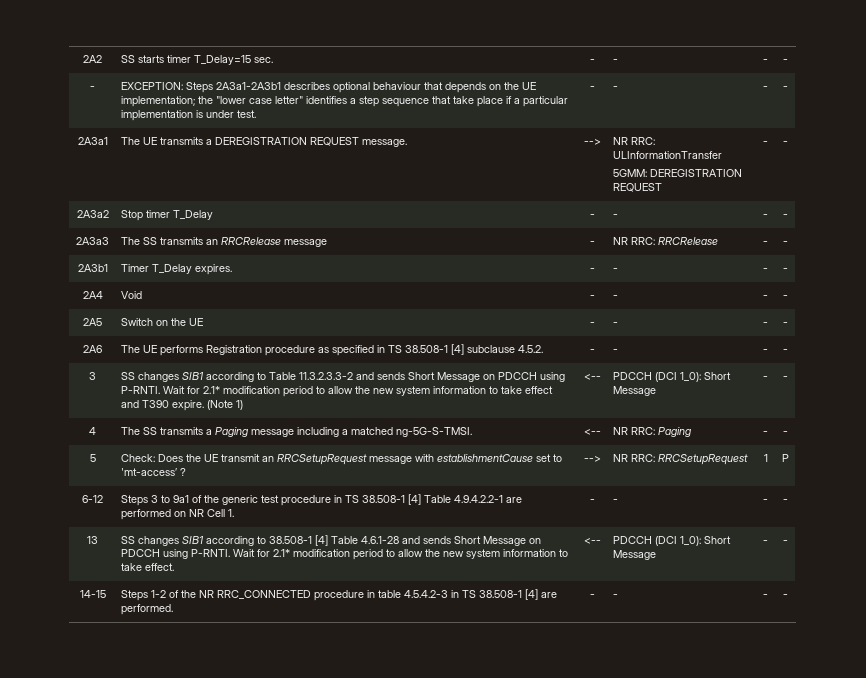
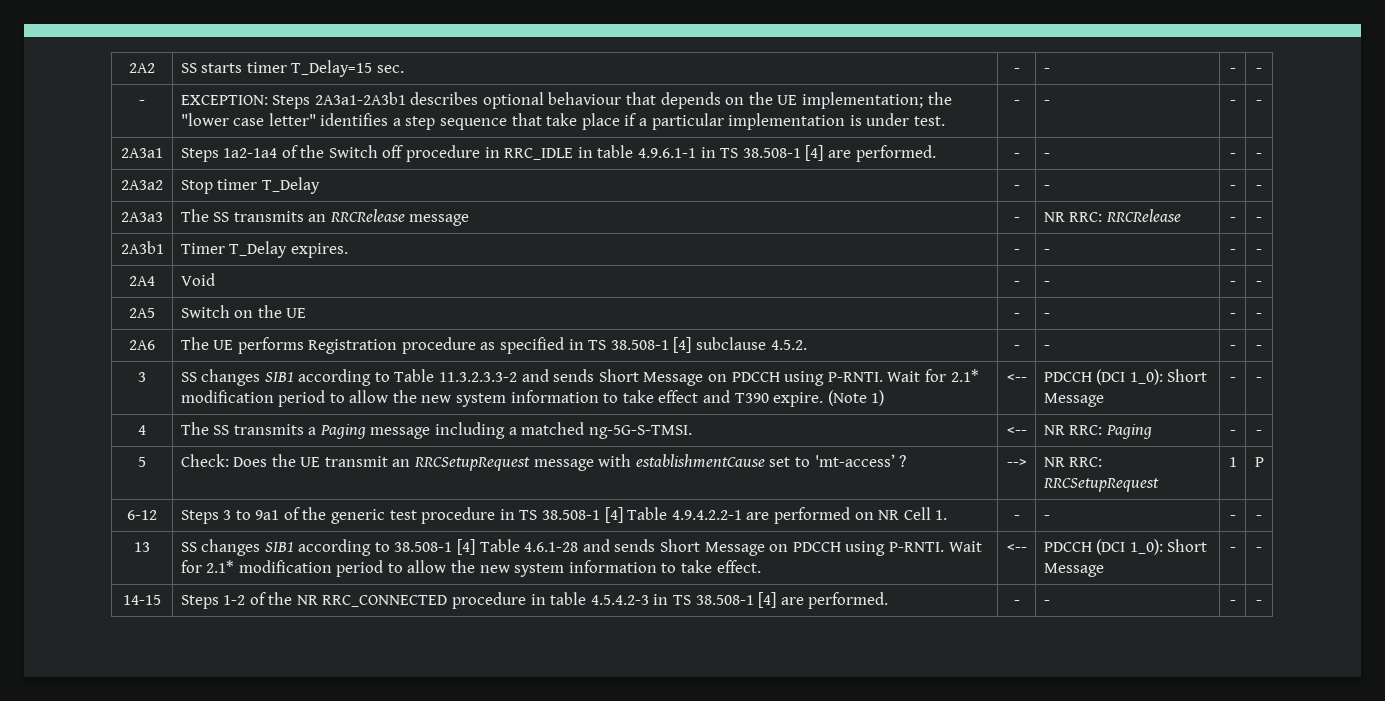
- 2A3a1 | The UE transmits a DEREGISTRATION REQUEST message. | --> | NR RRC: ULInformationTransfer
- 5GMM: DEREGISTRATION REQUEST | - | -
+ 2A3a1 | Steps 1a2-1a4 of the Switch off procedure in RRC_IDLE in table 4.9.6.1-1 in TS 38.508-1 [4] are performed. | - | - | - | -

